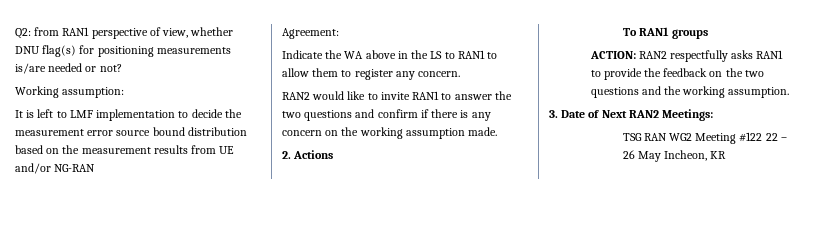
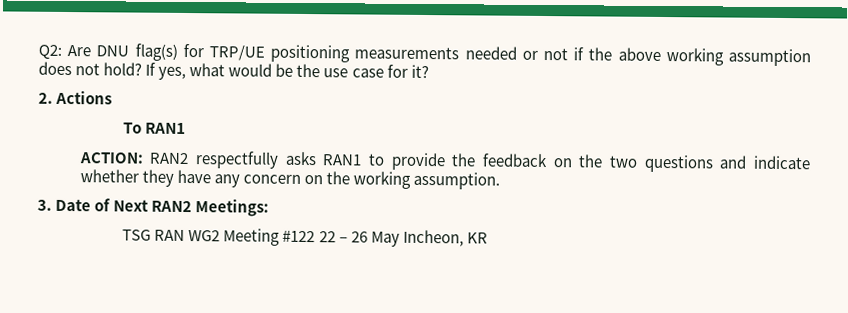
- Q2: from RAN1 perspective of view, whether DNU flag(s) for positioning measurements is/are needed or not?
- Working assumption:
- It is left to LMF implementation to decide the measurement error source bound distribution based on the measurement results from UE and/or NG-RAN
- Agreement:
- Indicate the WA above in the LS to RAN1 to allow them to register any concern.
- RAN2 would like to invite RAN1 to answer the two questions and confirm if there is any concern on the working assumption made.
+ Q2: Are DNU flag(s) for TRP/UE positioning measurements needed or not if the above working assumption does not hold? If yes, what would be the use case for it?
- To RAN1 groups
+ To RAN1
- ACTION: RAN2 respectfully asks RAN1 to provide the feedback on the two questions and the working assumption.
+ ACTION: RAN2 respectfully asks RAN1 to provide the feedback on the two questions and indicate whether they have any concern on the working assumption.

